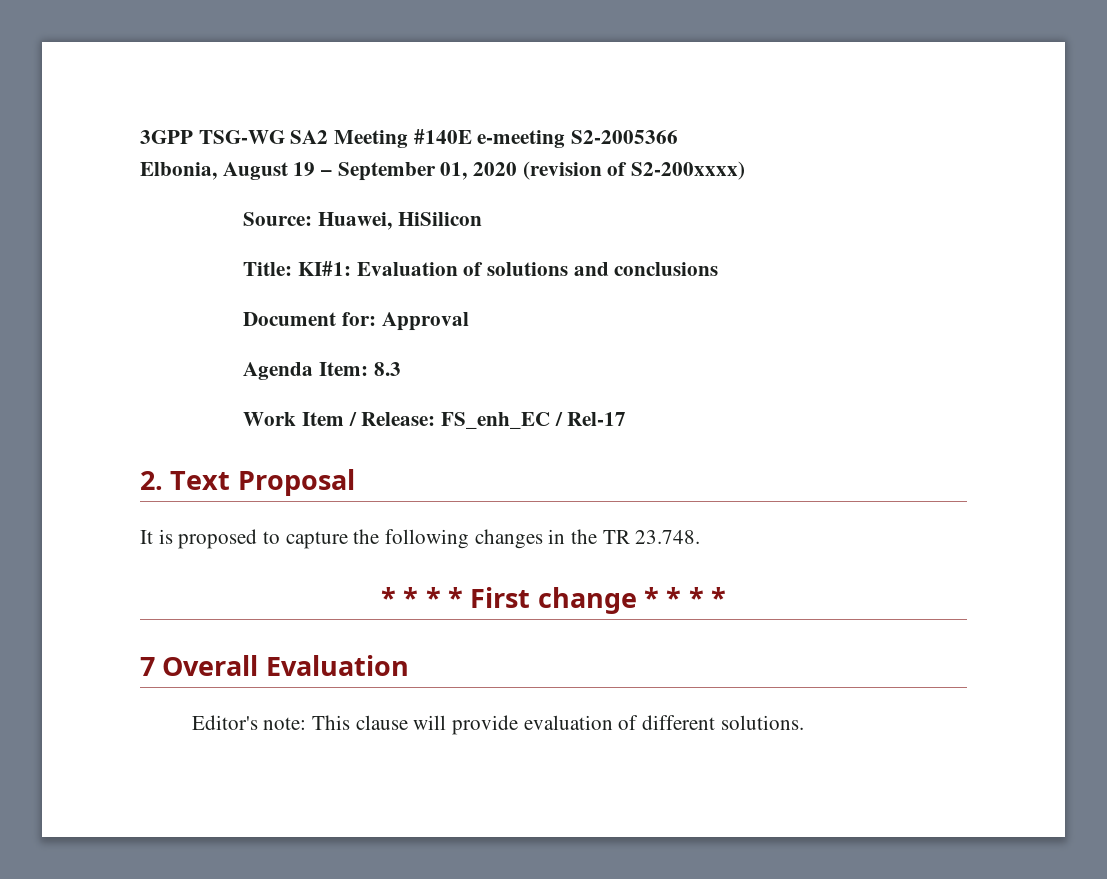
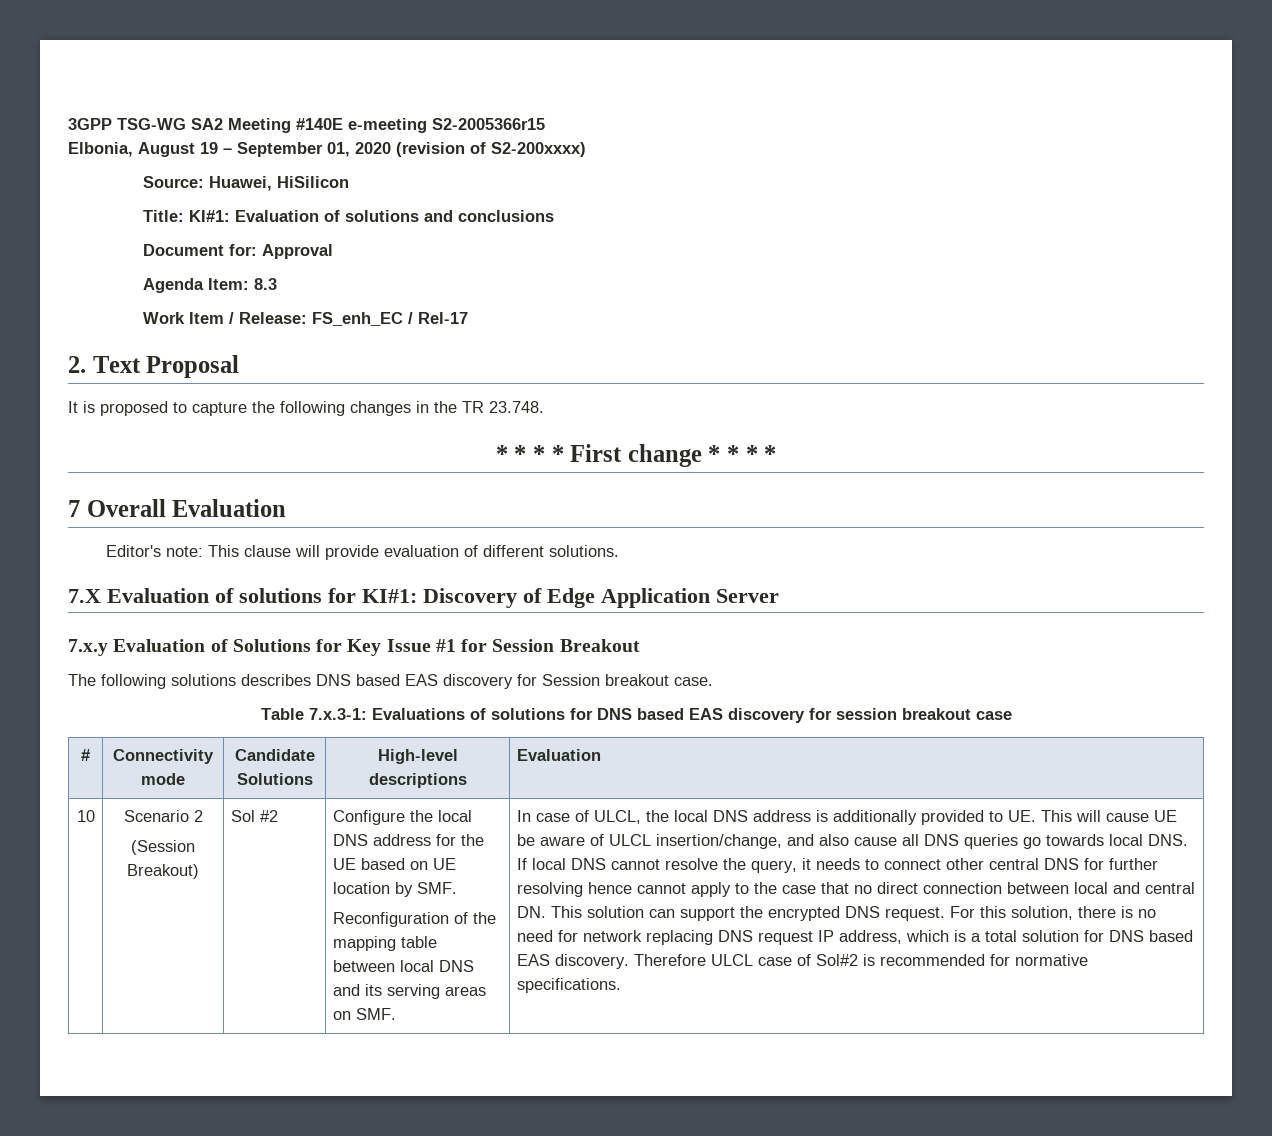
- 3GPP TSG-WG SA2 Meeting #140E e-meeting S2-2005366
+ 3GPP TSG-WG SA2 Meeting #140E e-meeting S2-2005366r15
+ 7.X Evaluation of solutions for KI#1: Discovery of Edge Application Server
+ 7.x.y Evaluation of Solutions for Key Issue #1 for Session Breakout
+ The following solutions describes DNS based EAS discovery for Session breakout case.
+ Table 7.x.3-1: Evaluations of solutions for DNS based EAS discovery for session breakout case
+ # | Connectivity mode | Candidate Solutions | High-level descriptions | Evaluation
+ 10 | Scenario 2
+ (Session Breakout) | Sol #2 | Configure the local DNS address for the UE based on UE location by SMF.
+ Reconfiguration of the mapping table between local DNS and its serving areas on SMF. | In case of ULCL, the local DNS address is additionally provided to UE. This will cause UE be aware of ULCL insertion/change, and also cause all DNS queries go towards local DNS. If local DNS cannot resolve the query, it needs to connect other central DNS for further resolving hence cannot apply to the case that no direct connection between local and central DN. This solution can support the encrypted DNS request. For this solution, there is no need for network replacing DNS request IP address, which is a total solution for DNS based EAS discovery. Therefore ULCL case of Sol#2 is recommended for normative specifications.

